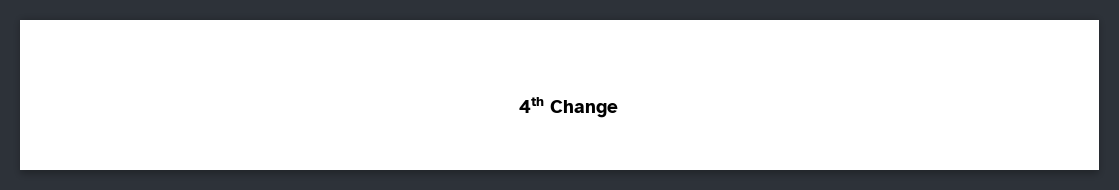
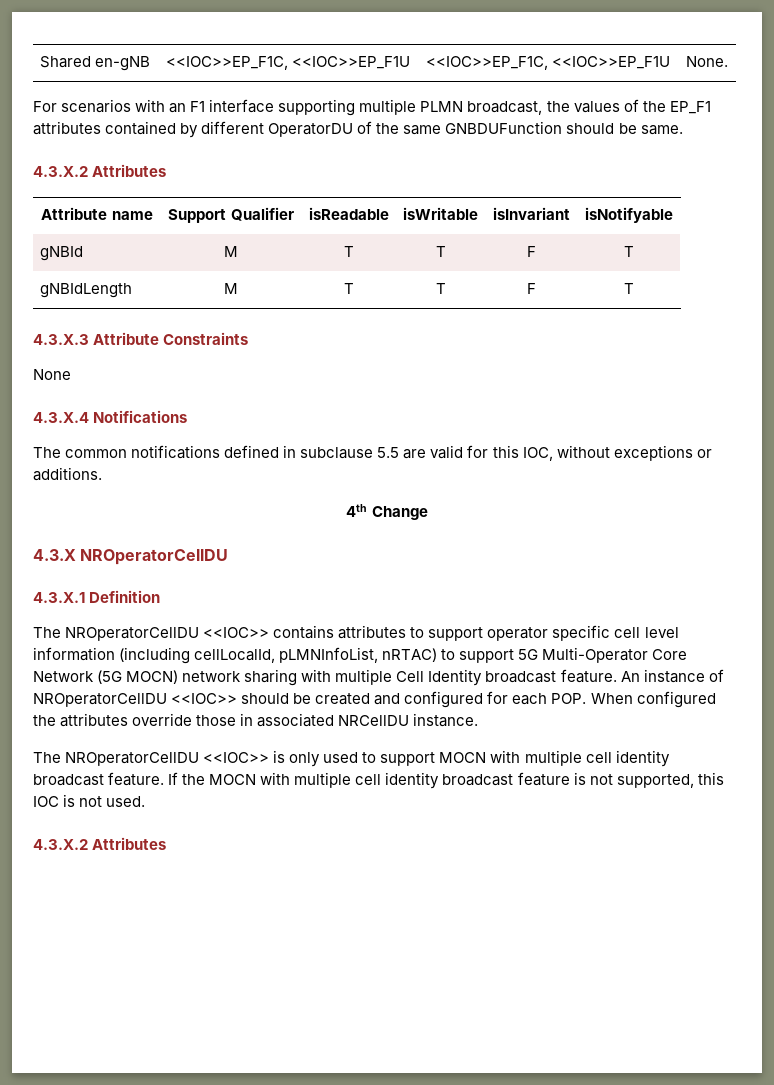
+ Shared en-gNB | <<IOC>>EP_F1C, <<IOC>>EP_F1U | <<IOC>>EP_F1C, <<IOC>>EP_F1U | None.
+ For scenarios with an F1 interface supporting multiple PLMN broadcast, the values of the EP_F1 attributes contained by different OperatorDU of the same GNBDUFunction should be same.
+ 4.3.X.2 Attributes
+ Attribute name | Support Qualifier | isReadable | isWritable | isInvariant | isNotifyable
+ gNBId | M | T | T | F | T
+ gNBIdLength | M | T | T | F | T
+ 4.3.X.3 Attribute Constraints
+ None
+ 4.3.X.4 Notifications
+ The common notifications defined in subclause 5.5 are valid for this IOC, without exceptions or additions.
  4th Change
+ 4.3.X NROperatorCellDU
+ 4.3.X.1 Definition
+ The NROperatorCellDU <<IOC>> contains attributes to support operator specific cell level information (including cellLocalId, pLMNInfoList, nRTAC) to support 5G Multi-Operator Core Network (5G MOCN) network sharing with multiple Cell Identity broadcast feature. An instance of NROperatorCellDU <<IOC>> should be created and configured for each POP. When configured the attributes override those in associated NRCellDU instance.
+ The NROperatorCellDU <<IOC>> is only used to support MOCN with multiple cell identity broadcast feature. If the MOCN with multiple cell identity broadcast feature is not supported, this IOC is not used.
+ 4.3.X.2 Attributes

